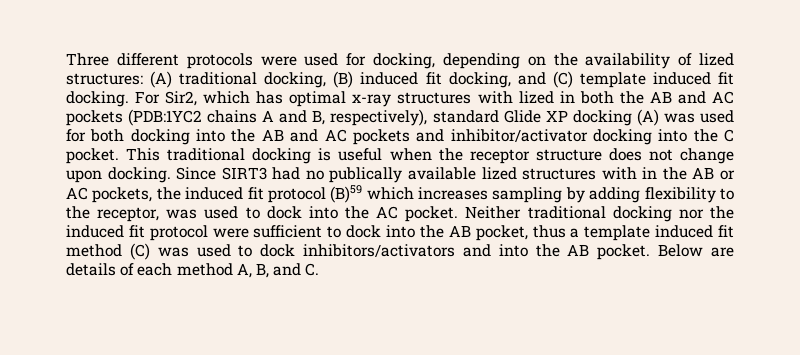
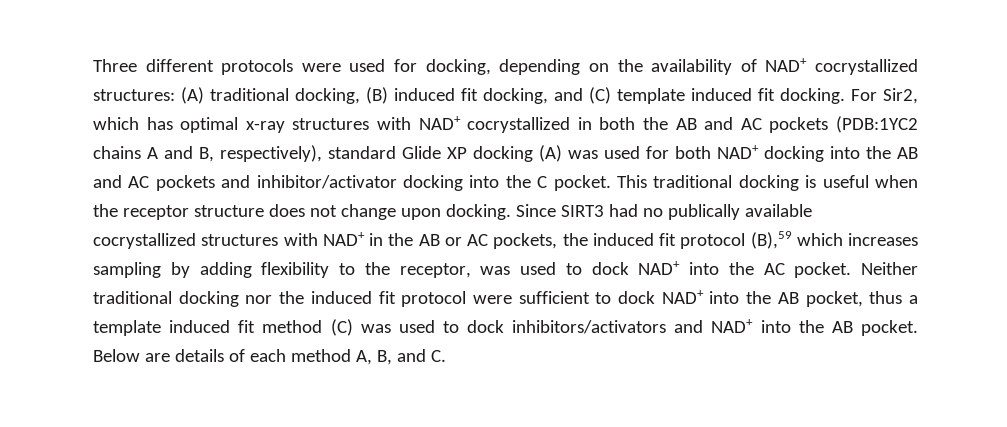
- Three different protocols were used for docking, depending on the availability of lized structures: (A) traditional docking, (B) induced fit docking, and (C) template induced fit docking.
+ Three different protocols were used for docking, depending on the availability of NAD+ cocrystallized structures: (A) traditional docking, (B) induced fit docking, and (C) template induced fit docking.
- For Sir2, which has optimal x-ray structures with lized in both the AB and AC pockets (PDB:1YC2 chains A and B, respectively), standard Glide XP docking (A) was used for both docking into the AB and AC pockets and inhibitor/activator docking into the C pocket.
+ For Sir2, which has optimal x-ray structures with NAD+ cocrystallized in both the AB and AC pockets (PDB:1YC2 chains A and B, respectively), standard Glide XP docking (A) was used for both NAD+ docking into the AB and AC pockets and inhibitor/activator docking into the C pocket.
- Since SIRT3 had no publically available lized structures with in the AB or AC pockets, the induced fit protocol (B)59 which increases sampling by adding flexibility to the receptor, was used to dock into the AC pocket.
+ Since SIRT3 had no publically available cocrystallized structures with NAD+ in the AB or AC pockets, the induced fit protocol (B),59 which increases sampling by adding flexibility to the receptor, was used to dock NAD+ into the AC pocket.
- Neither traditional docking nor the induced fit protocol were sufficient to dock into the AB pocket, thus a template induced fit method (C) was used to dock inhibitors/activators and into the AB pocket.
+ Neither traditional docking nor the induced fit protocol were sufficient to dock NAD+ into the AB pocket, thus a template induced fit method (C) was used to dock inhibitors/activators and NAD+ into the AB pocket.

